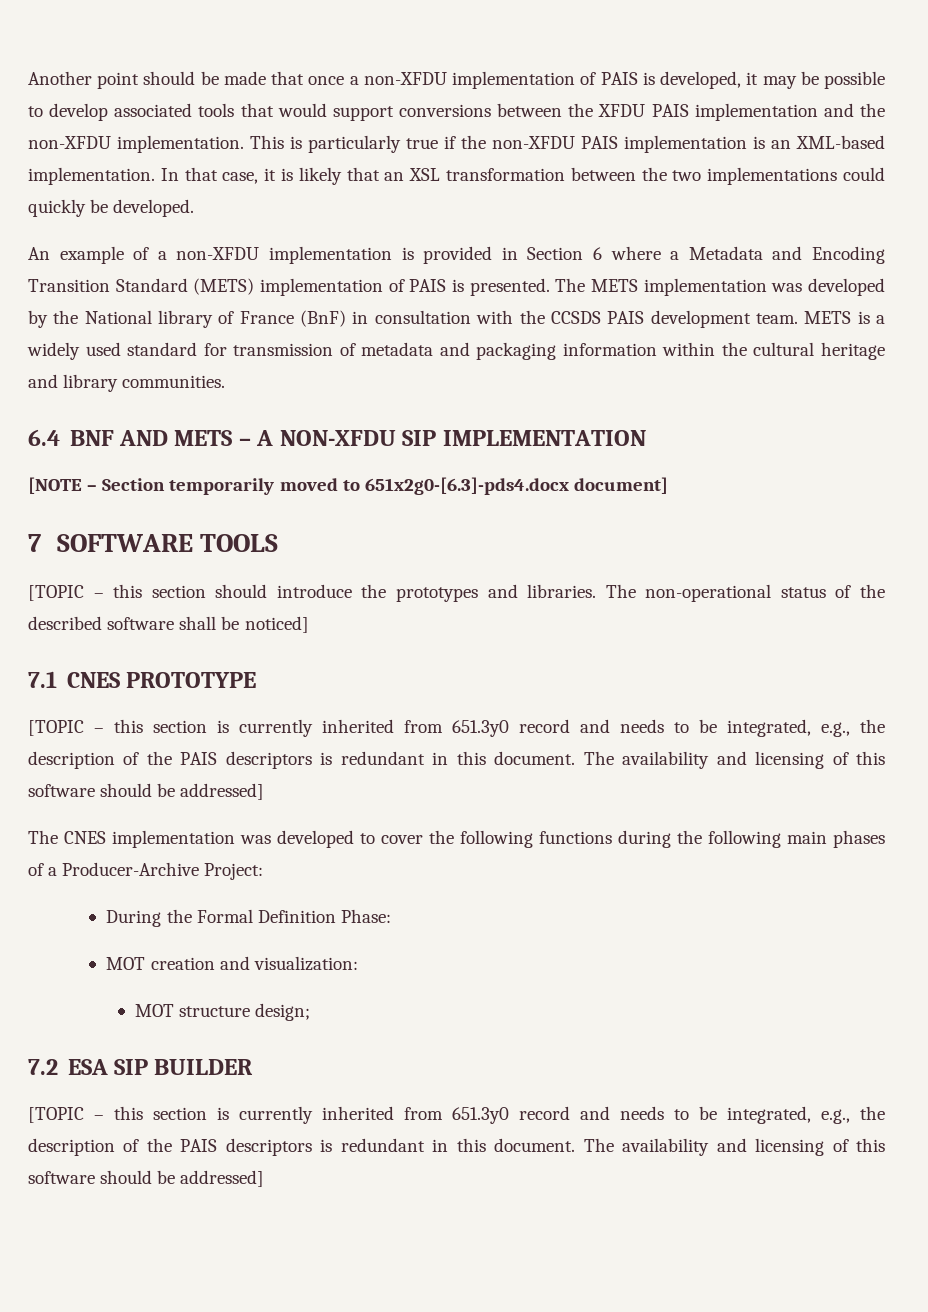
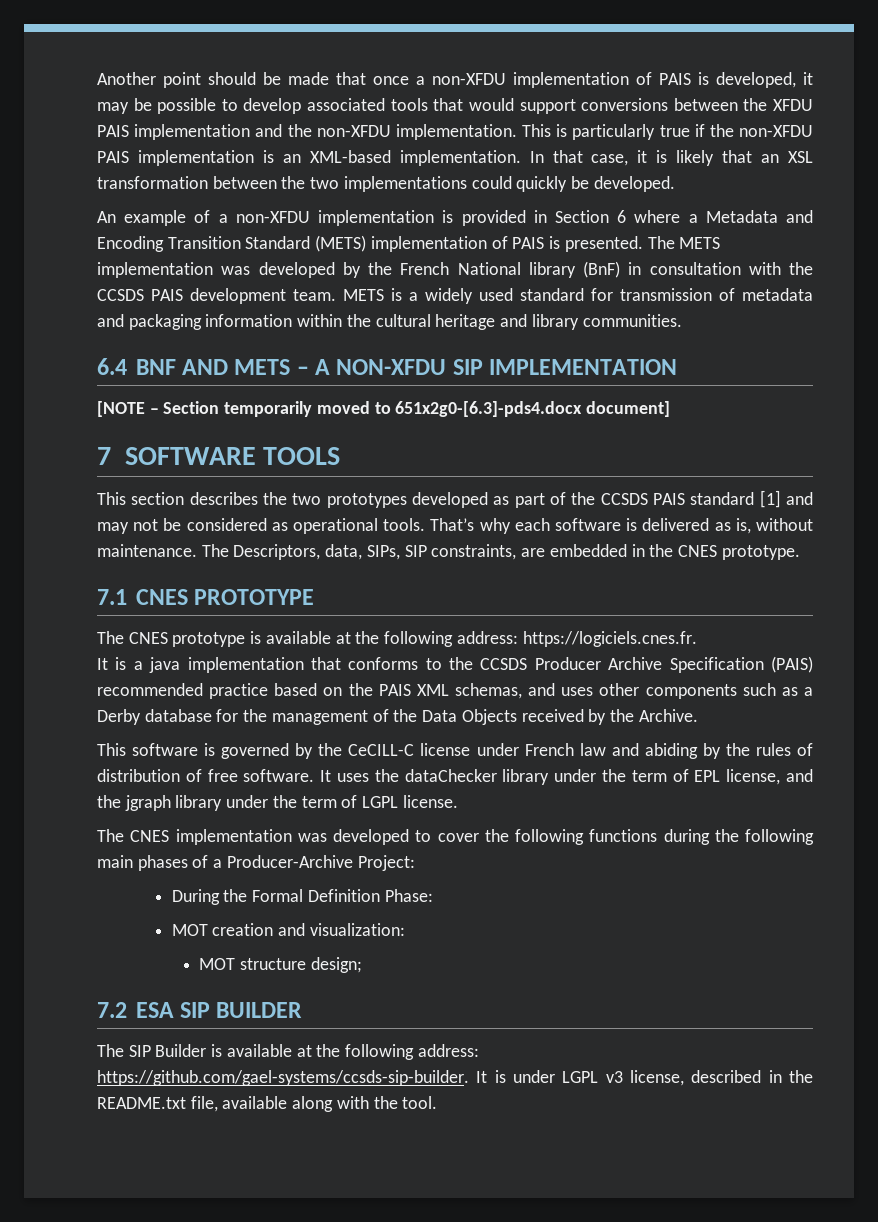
- The METS implementation was developed by the National library of France (BnF) in consultation with the CCSDS PAIS development team.
+ The METS implementation was developed by the French National library (BnF) in consultation with the CCSDS PAIS development team.
- [TOPIC – this section should introduce the prototypes and libraries. The non-operational status of the described software shall be noticed]
+ This section describes the two prototypes developed as part of the CCSDS PAIS standard [1] and may not be considered as operational tools. That’s why each software is delivered as is, without maintenance. The Descriptors, data, SIPs, SIP constraints, are embedded in the CNES prototype.
  7.1 CNES PROTOTYPE
- [TOPIC – this section is currently inherited from 651.3y0 record and needs to be integrated, e.g., the description of the PAIS descriptors is redundant in this document. The availability and licensing of this software should be addressed]
+ The CNES prototype is available at the following address: https://logiciels.cnes.fr.
+ It is a java implementation that conforms to the CCSDS Producer Archive Specification (PAIS) recommended practice based on the PAIS XML schemas, and uses other components such as a Derby database for the management of the Data Objects received by the Archive.
+ This software is governed by the CeCILL-C license under French law and abiding by the rules of distribution of free software. It uses the dataChecker library under the term of EPL license, and the jgraph library under the term of LGPL license.
  7.2 ESA SIP BUILDER
- [TOPIC – this section is currently inherited from 651.3y0 record and needs to be integrated, e.g., the description of the PAIS descriptors is redundant in this document. The availability and licensing of this software should be addressed]
+ The SIP Builder is available at the following address: https://github.com/gael-systems/ccsds-sip-builder. It is under LGPL v3 license, described in the README.txt file, available along with the tool.

